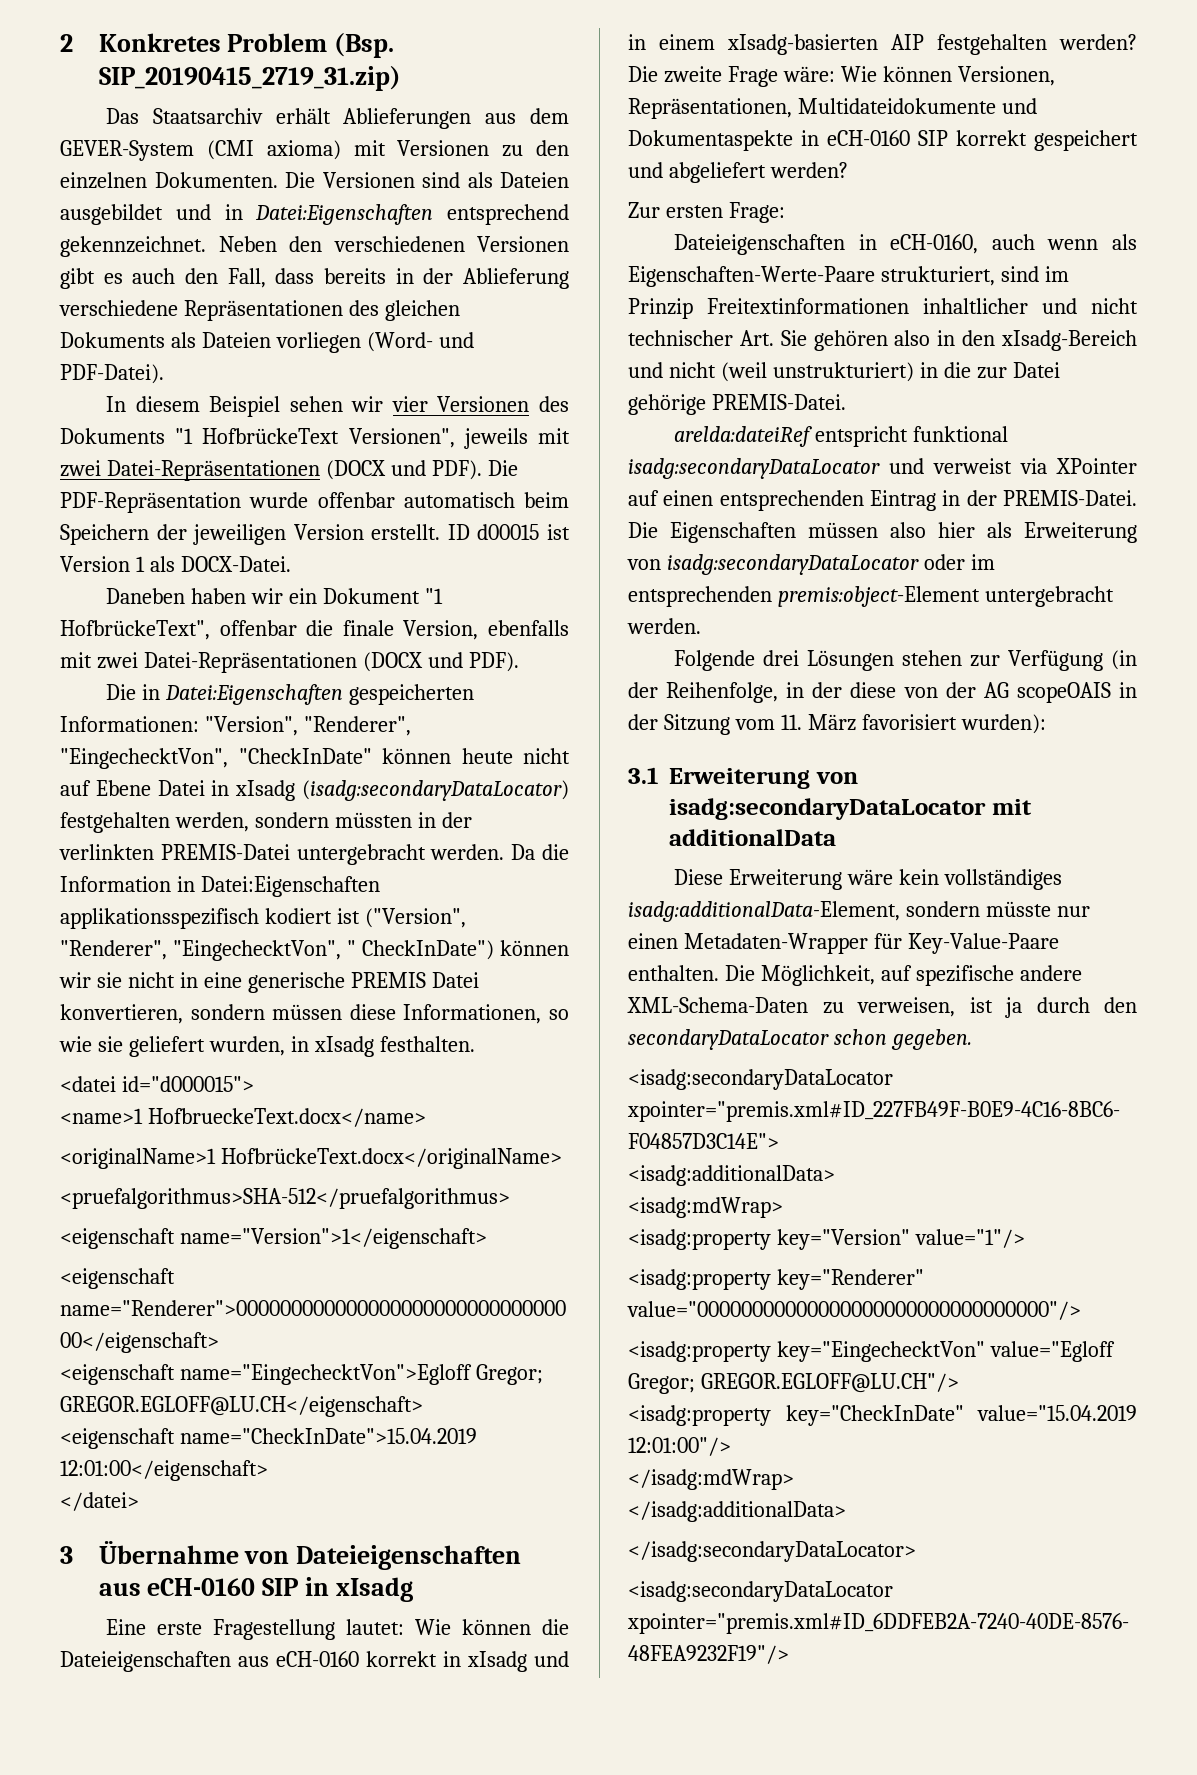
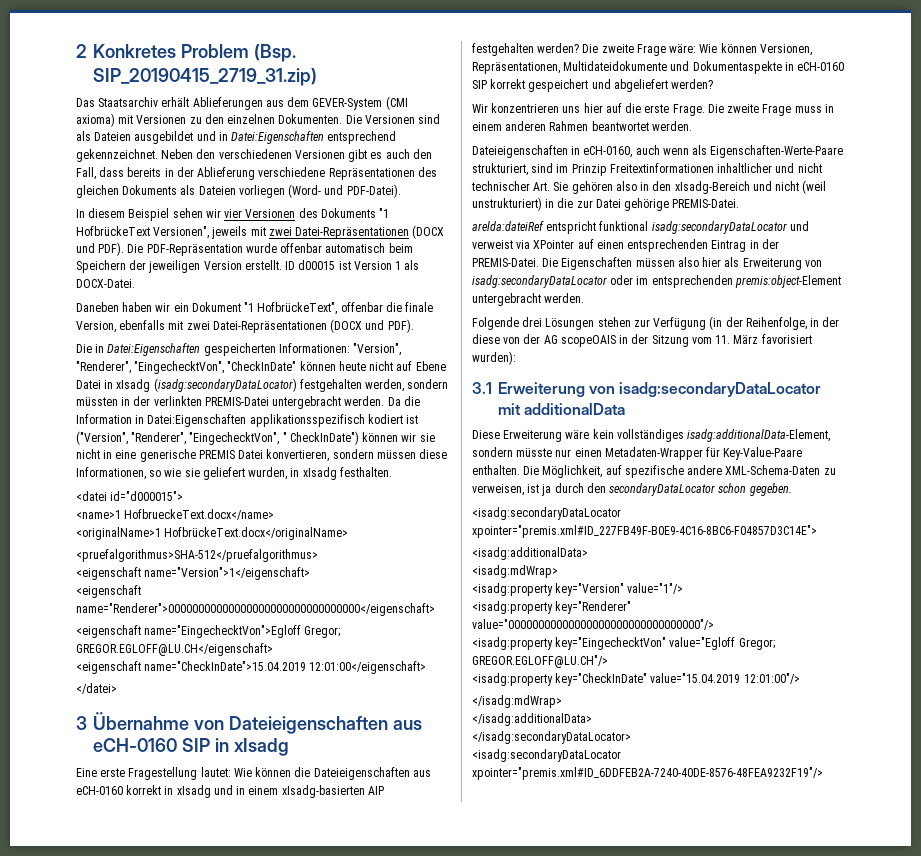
- Zur ersten Frage:
+ Wir konzentrieren uns hier auf die erste Frage. Die zweite Frage muss in einem anderen Rahmen beantwortet werden.

